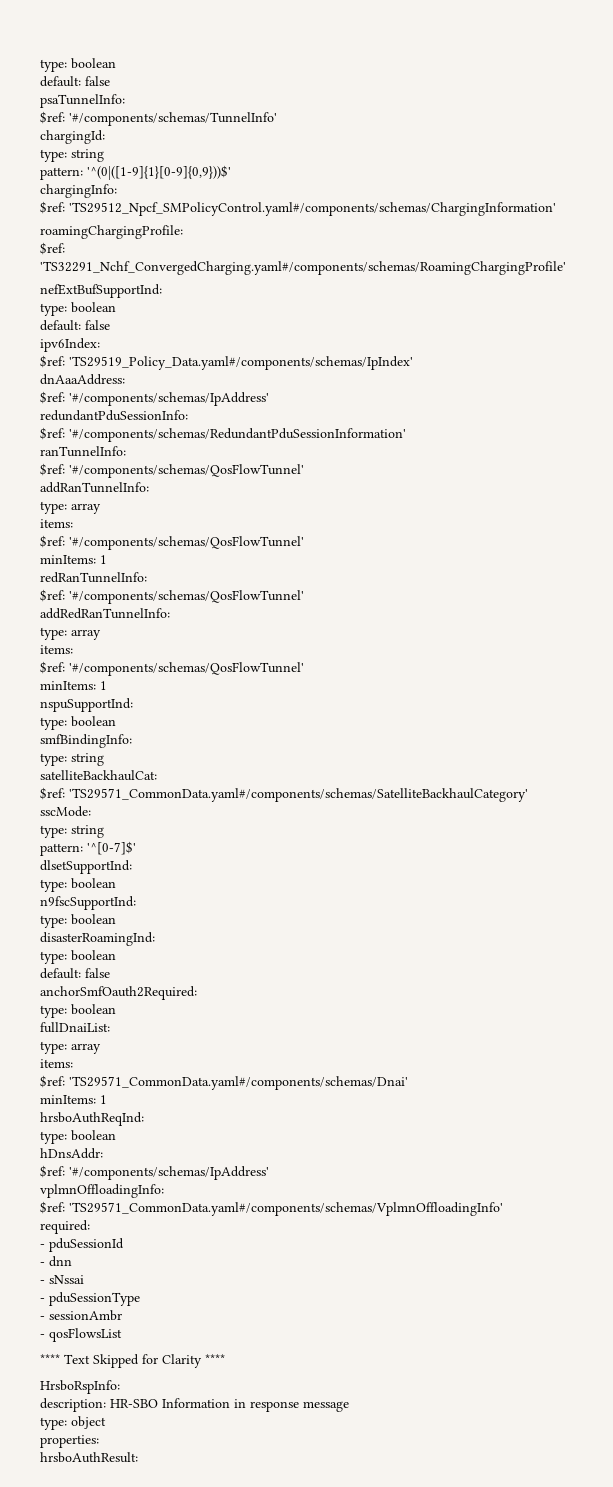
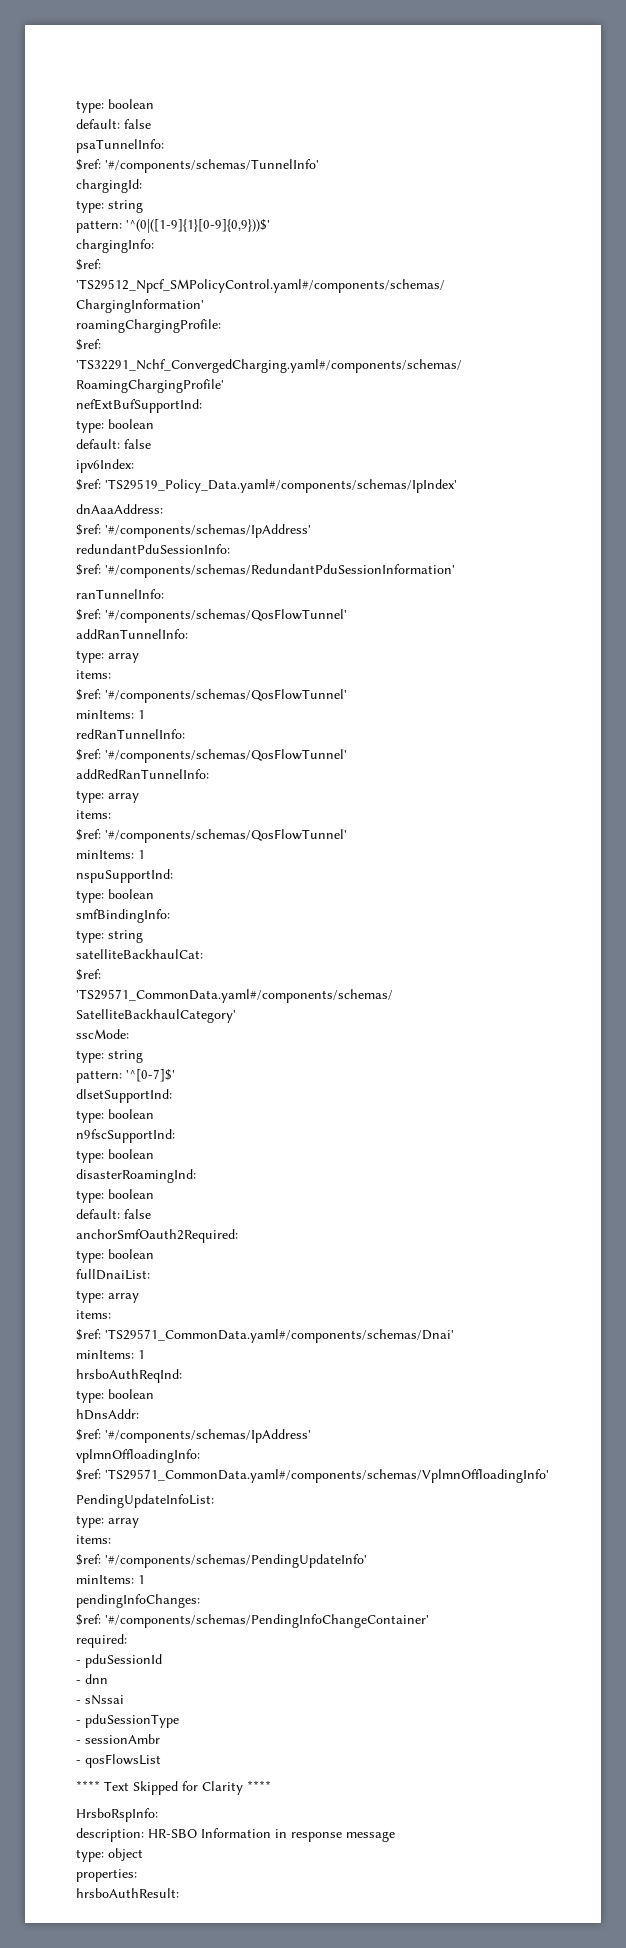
+ PendingUpdateInfoList:
+ type: array
+ items:
+ $ref: '#/components/schemas/PendingUpdateInfo'
+ minItems: 1
+ pendingInfoChanges:
+ $ref: '#/components/schemas/PendingInfoChangeContainer'

